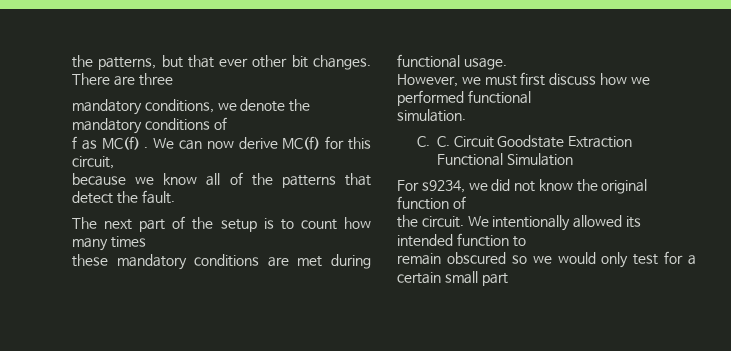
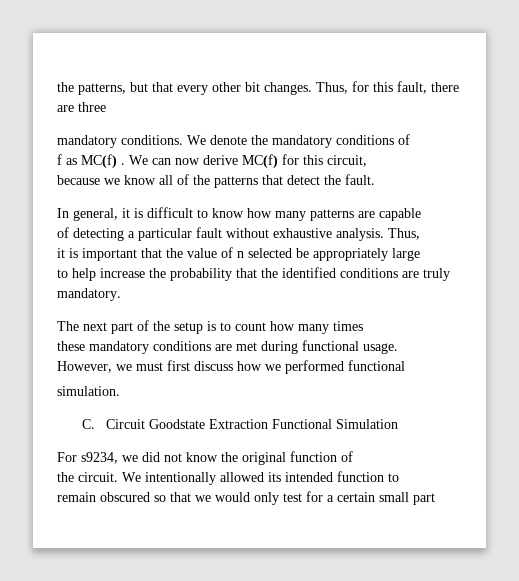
- the patterns, but that ever other bit changes.
+ the patterns, but that every other bit changes.
- There are three
+ Thus, for this fault, there are three
- mandatory conditions, we denote the mandatory conditions of
+ mandatory conditions. We denote the mandatory conditions of
+ In general, it is difficult to know how many patterns are capable
+ of detecting a particular fault without exhaustive analysis. Thus,
+ it is important that the value of n selected be appropriately large
+ to help increase the probability that the identified conditions are truly mandatory.
- C. C. Circuit Goodstate Extraction Functional Simulation
+ C. Circuit Goodstate Extraction Functional Simulation
- remain obscured so we would only test for a certain small part
+ remain obscured so that we would only test for a certain small part

